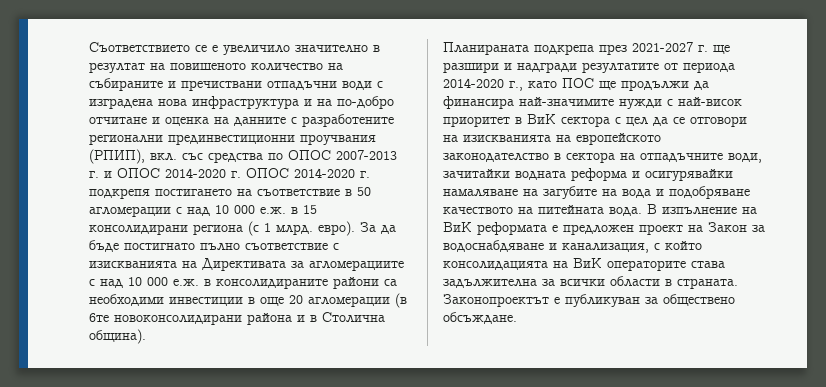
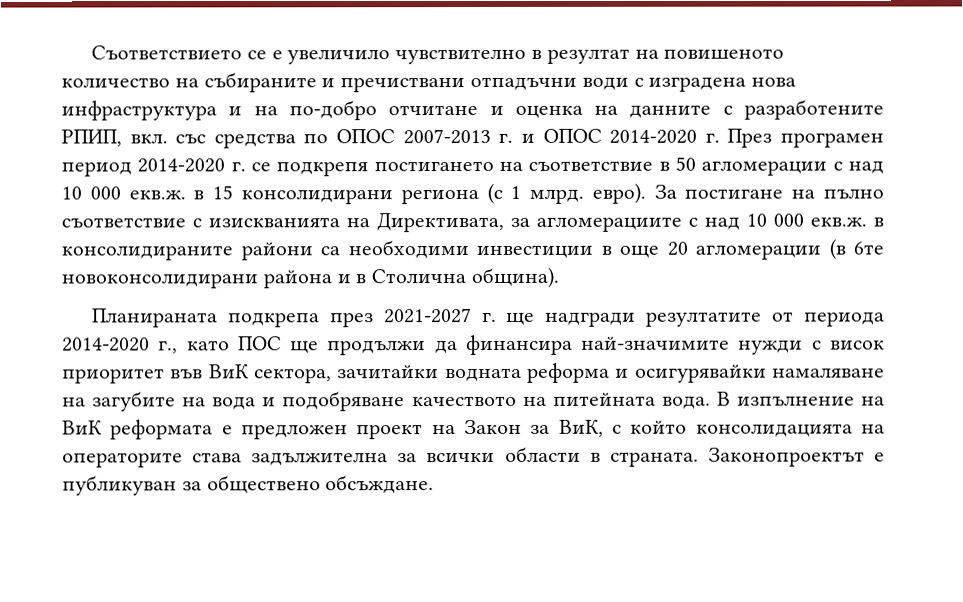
- Съответствието се е увеличило значително в резултат на повишеното количество на събираните и пречиствани отпадъчни води с изградена нова инфраструктура и на по-добро отчитане и оценка на данните с разработените регионални прединвестиционни проучвания (РПИП), вкл. със средства по ОПОС 2007-2013 г. и ОПОС 2014-2020 г. ОПОС 2014-2020 г. подкрепя постигането на съответствие в 50 агломерации с над 10 000 е.ж. в 15 консолидирани региона (с 1 млрд. евро).
+ Съответствието се е увеличило чувствително в резултат на повишеното количество на събираните и пречиствани отпадъчни води с изградена нова инфраструктура и на по-добро отчитане и оценка на данните с разработените РПИП, вкл. със средства по ОПОС 2007-2013 г. и ОПОС 2014-2020 г. През програмен период 2014-2020 г. се подкрепя постигането на съответствие в 50 агломерации с над 10 000 екв.ж. в 15 консолидирани региона (с 1 млрд. евро).
- За да бъде постигнато пълно съответствие с изискванията на Директивата за агломерациите с над 10 000 е.ж. в консолидираните райони са необходими инвестиции в още 20 агломерации (в 6те новоконсолидирани района и в Столична община).
+ За постигане на пълно съответствие с изискванията на Директивата, за агломерациите с над 10 000 екв.ж. в консолидираните райони са необходими инвестиции в още 20 агломерации (в 6те новоконсолидирани района и в Столична община).
- Планираната подкрепа през 2021-2027 г. ще разшири и надгради резултатите от периода 2014-2020 г., като ПОС ще продължи да финансира най-значимите нужди с най-висок приоритет в ВиК сектора с цел да се отговори на изискванията на европейското законодателство в сектора на отпадъчните води, зачитайки водната реформа и осигурявайки намаляване на загубите на вода и подобряване качеството на питейната вода.
+ Планираната подкрепа през 2021-2027 г. ще надгради резултатите от периода 2014-2020 г., като ПОС ще продължи да финансира най-значимите нужди с висок приоритет във ВиК сектора, зачитайки водната реформа и осигурявайки намаляване на загубите на вода и подобряване качеството на питейната вода.
- В изпълнение на ВиК реформата е предложен проект на Закон за водоснабдяване и канализация, с който консолидацията на ВиК операторите става задължителна за всички области в страната.
+ В изпълнение на ВиК реформата е предложен проект на Закон за ВиК, с който консолидацията на операторите става задължителна за всички области в страната.

